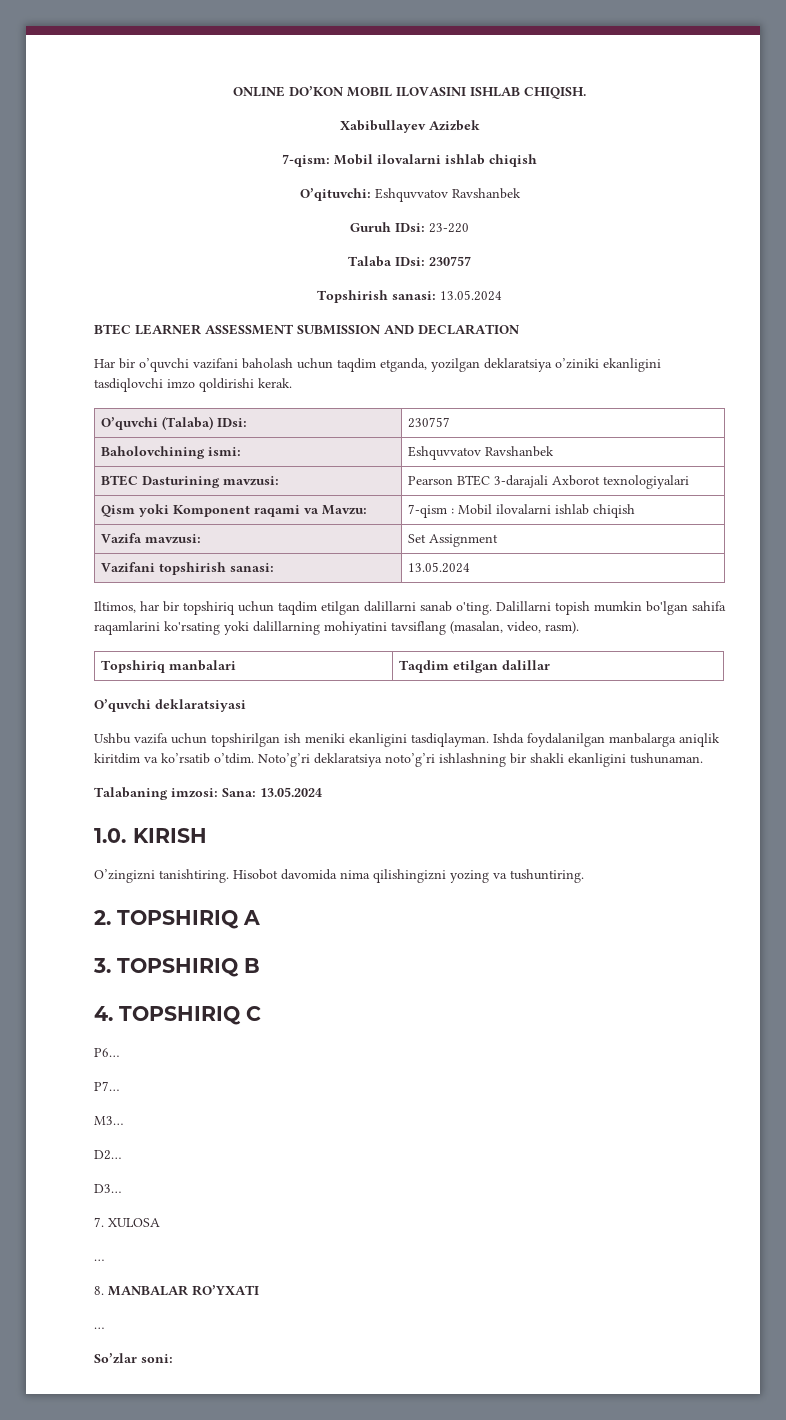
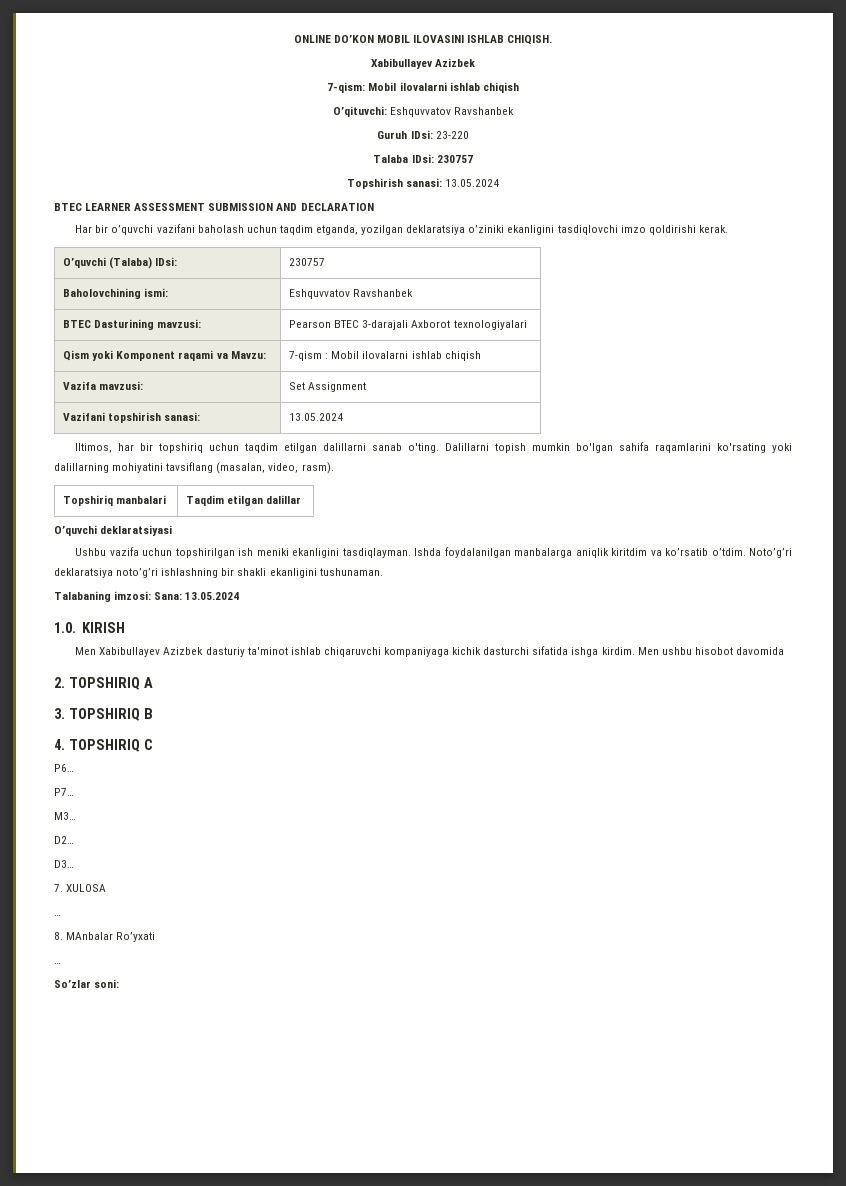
- O’zingizni tanishtiring. Hisobot davomida nima qilishingizni yozing va tushuntiring.
+ Men Xabibullayev Azizbek dasturiy ta'minot ishlab chiqaruvchi kompaniyaga kichik dasturchi sifatida ishga kirdim. Men ushbu hisobot davomida
- 8. MANBALAR RO’YXATI
+ 8. MAnbalar Ro’yxati

